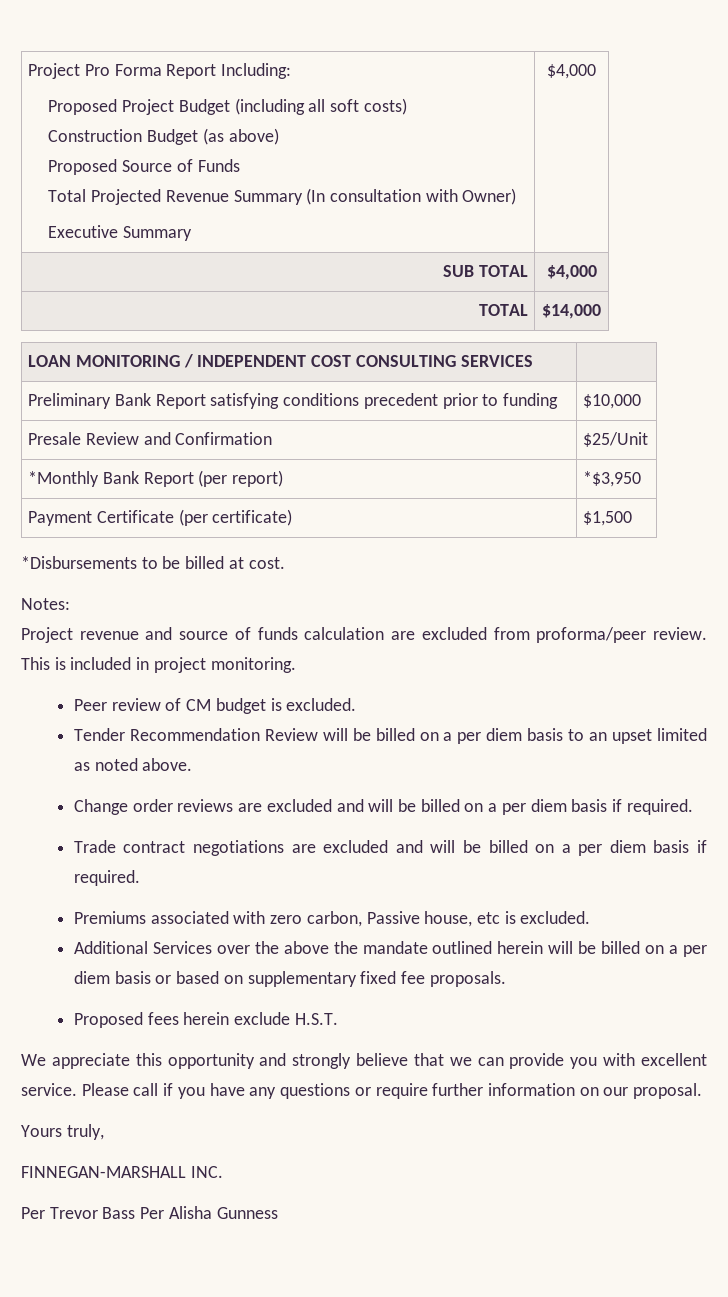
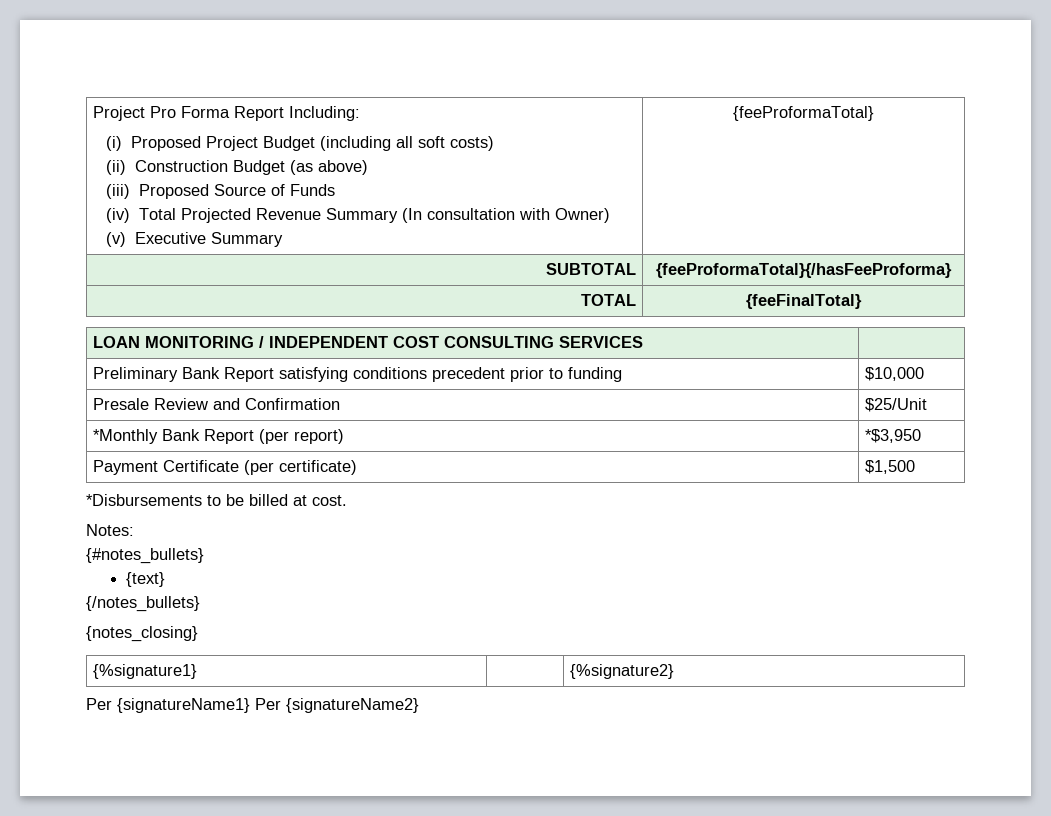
  Project Pro Forma Report Including:
- Proposed Project Budget (including all soft costs)
- Construction Budget (as above)
- Proposed Source of Funds
- Total Projected Revenue Summary (In consultation with Owner)
- Executive Summary | $4,000
- SUB TOTAL | $4,000
- TOTAL | $14,000
+ (i) Proposed Project Budget (including all soft costs)
+ (ii) Construction Budget (as above)
+ (iii) Proposed Source of Funds
+ (iv) Total Projected Revenue Summary (In consultation with Owner)
+ (v) Executive Summary | {feeProformaTotal}
+ SUBTOTAL | {feeProformaTotal}{/hasFeeProforma}
+ TOTAL | {feeFinalTotal}
- Project revenue and source of funds calculation are excluded from proforma/peer review. This is included in project monitoring.
- Peer review of CM budget is excluded.
- Tender Recommendation Review will be billed on a per diem basis to an upset limited as noted above.
- Change order reviews are excluded and will be billed on a per diem basis if required.
- Trade contract negotiations are excluded and will be billed on a per diem basis if required.
- Premiums associated with zero carbon, Passive house, etc is excluded.
- Additional Services over the above the mandate outlined herein will be billed on a per diem basis or based on supplementary fixed fee proposals.
- Proposed fees herein exclude H.S.T.
- We appreciate this opportunity and strongly believe that we can provide you with excellent service. Please call if you have any questions or require further information on our proposal.
- Yours truly,
- FINNEGAN-MARSHALL INC.
- Per Trevor Bass Per Alisha Gunness
+ {#notes_bullets}
+ {text}
+ {/notes_bullets}
+ {notes_closing}
+ {%signature1} | | {%signature2}
+ Per {signatureName1} Per {signatureName2}

